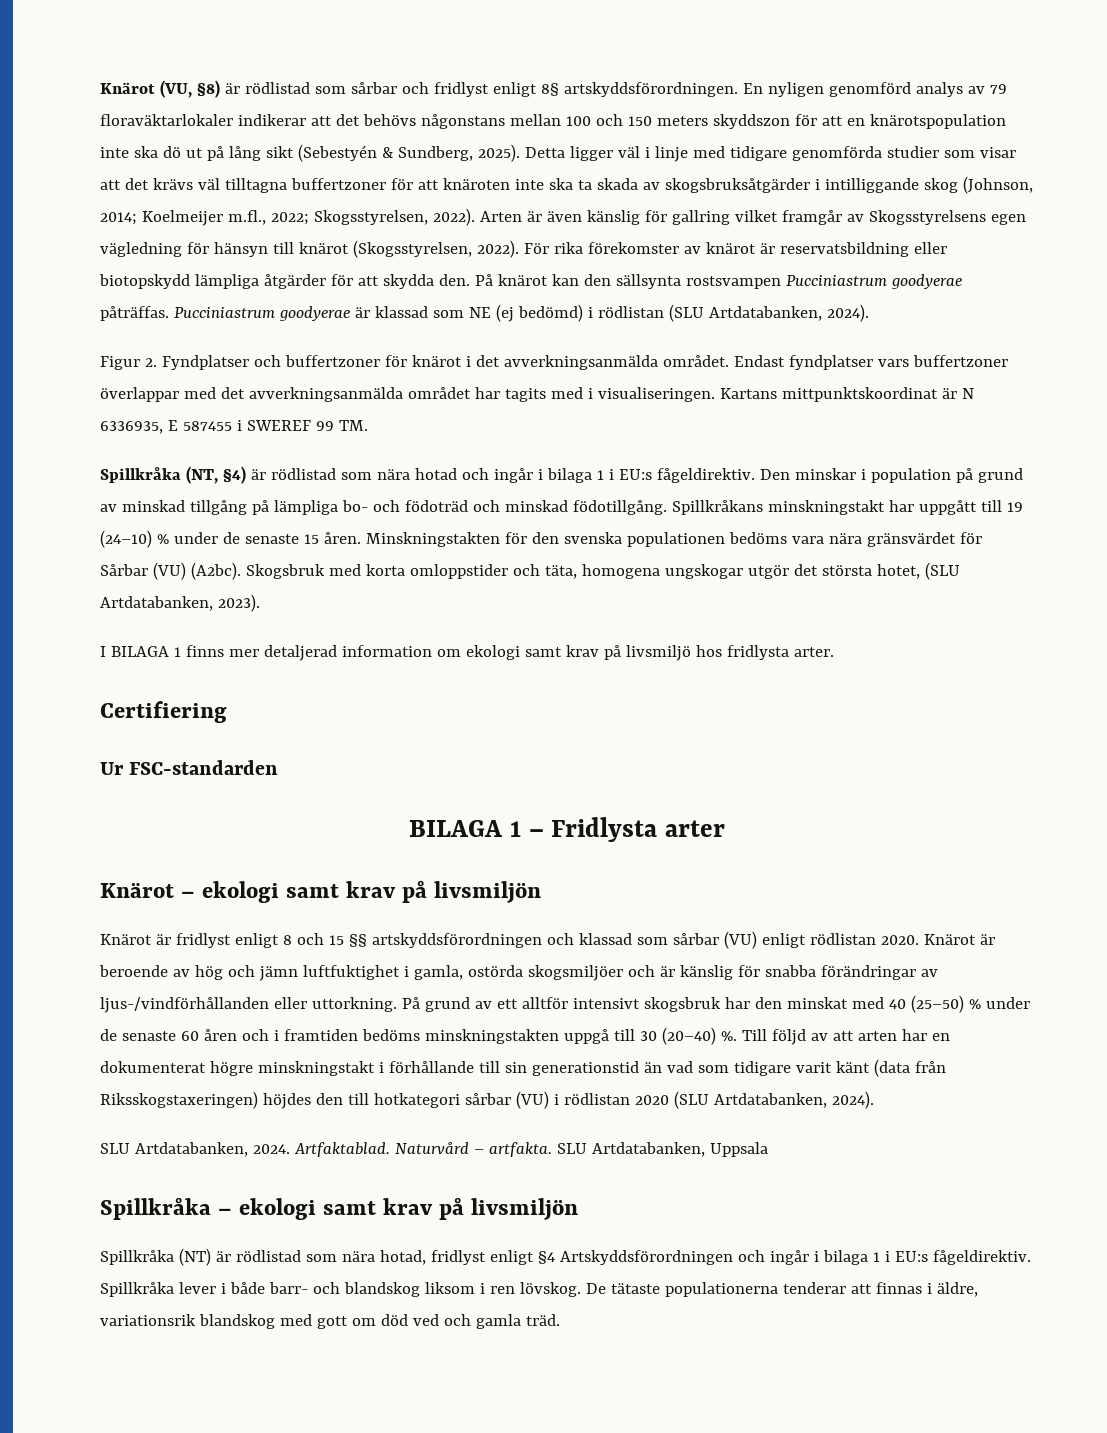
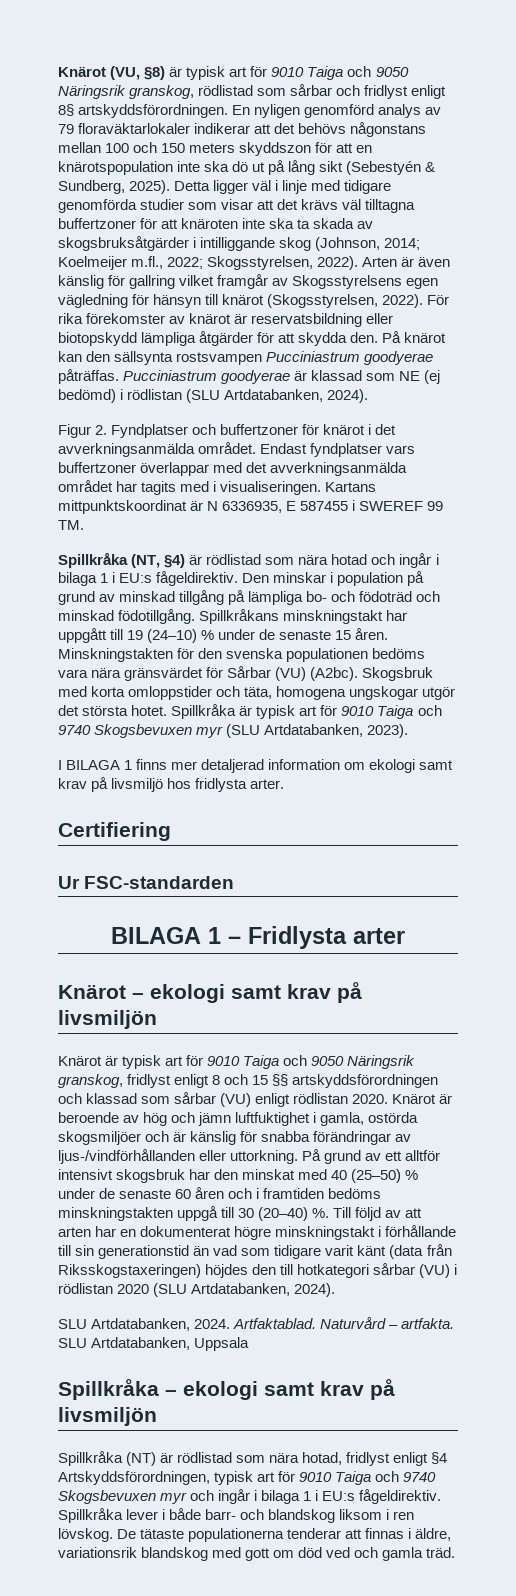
- Knärot (VU, §8) är rödlistad som sårbar och fridlyst enligt 8§ artskyddsförordningen.
+ Knärot (VU, §8) är typisk art för 9010 Taiga och 9050 Näringsrik granskog, rödlistad som sårbar och fridlyst enligt 8§ artskyddsförordningen.
- Skogsbruk med korta omloppstider och täta, homogena ungskogar utgör det största hotet, (SLU Artdatabanken, 2023).
+ Skogsbruk med korta omloppstider och täta, homogena ungskogar utgör det största hotet. Spillkråka är typisk art för 9010 Taiga och 9740 Skogsbevuxen myr (SLU Artdatabanken, 2023).
- Knärot är fridlyst enligt 8 och 15 §§ artskyddsförordningen och klassad som sårbar (VU) enligt rödlistan 2020.
+ Knärot är typisk art för 9010 Taiga och 9050 Näringsrik granskog, fridlyst enligt 8 och 15 §§ artskyddsförordningen och klassad som sårbar (VU) enligt rödlistan 2020.
- Spillkråka (NT) är rödlistad som nära hotad, fridlyst enligt §4 Artskyddsförordningen och ingår i bilaga 1 i EU:s fågeldirektiv.
+ Spillkråka (NT) är rödlistad som nära hotad, fridlyst enligt §4 Artskyddsförordningen, typisk art för 9010 Taiga och 9740 Skogsbevuxen myr och ingår i bilaga 1 i EU:s fågeldirektiv.

